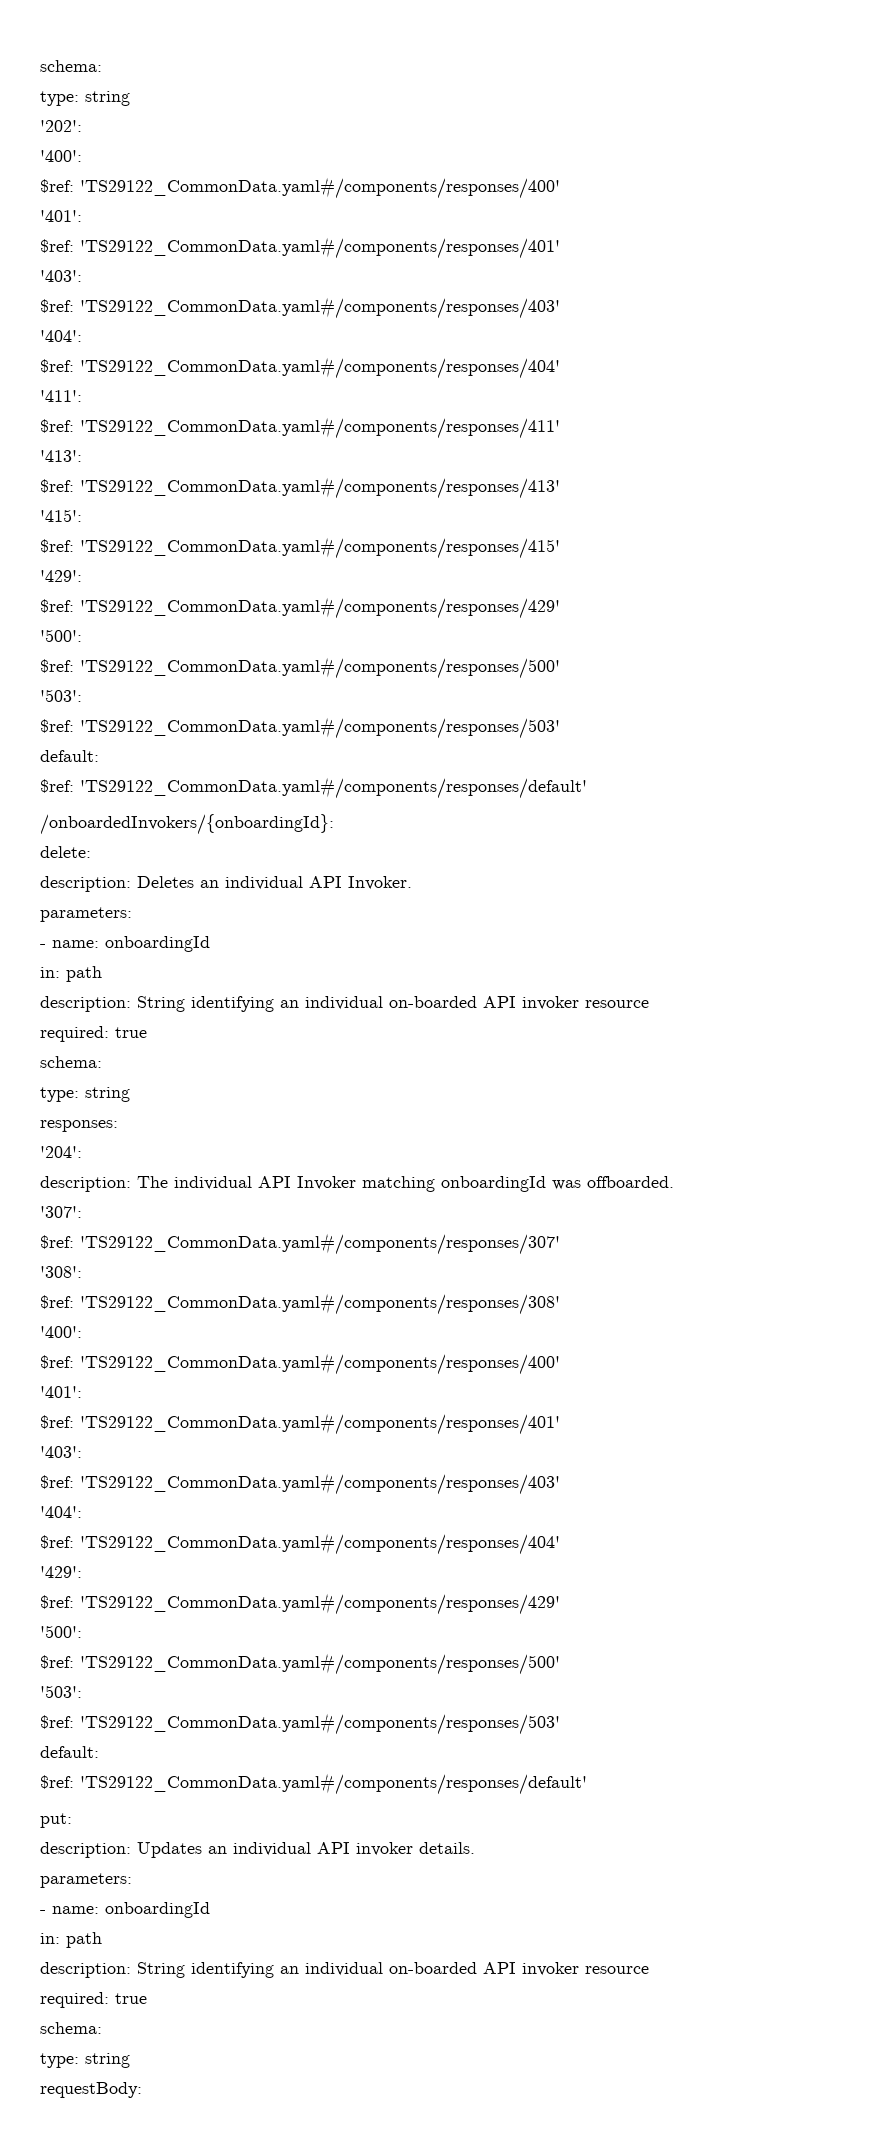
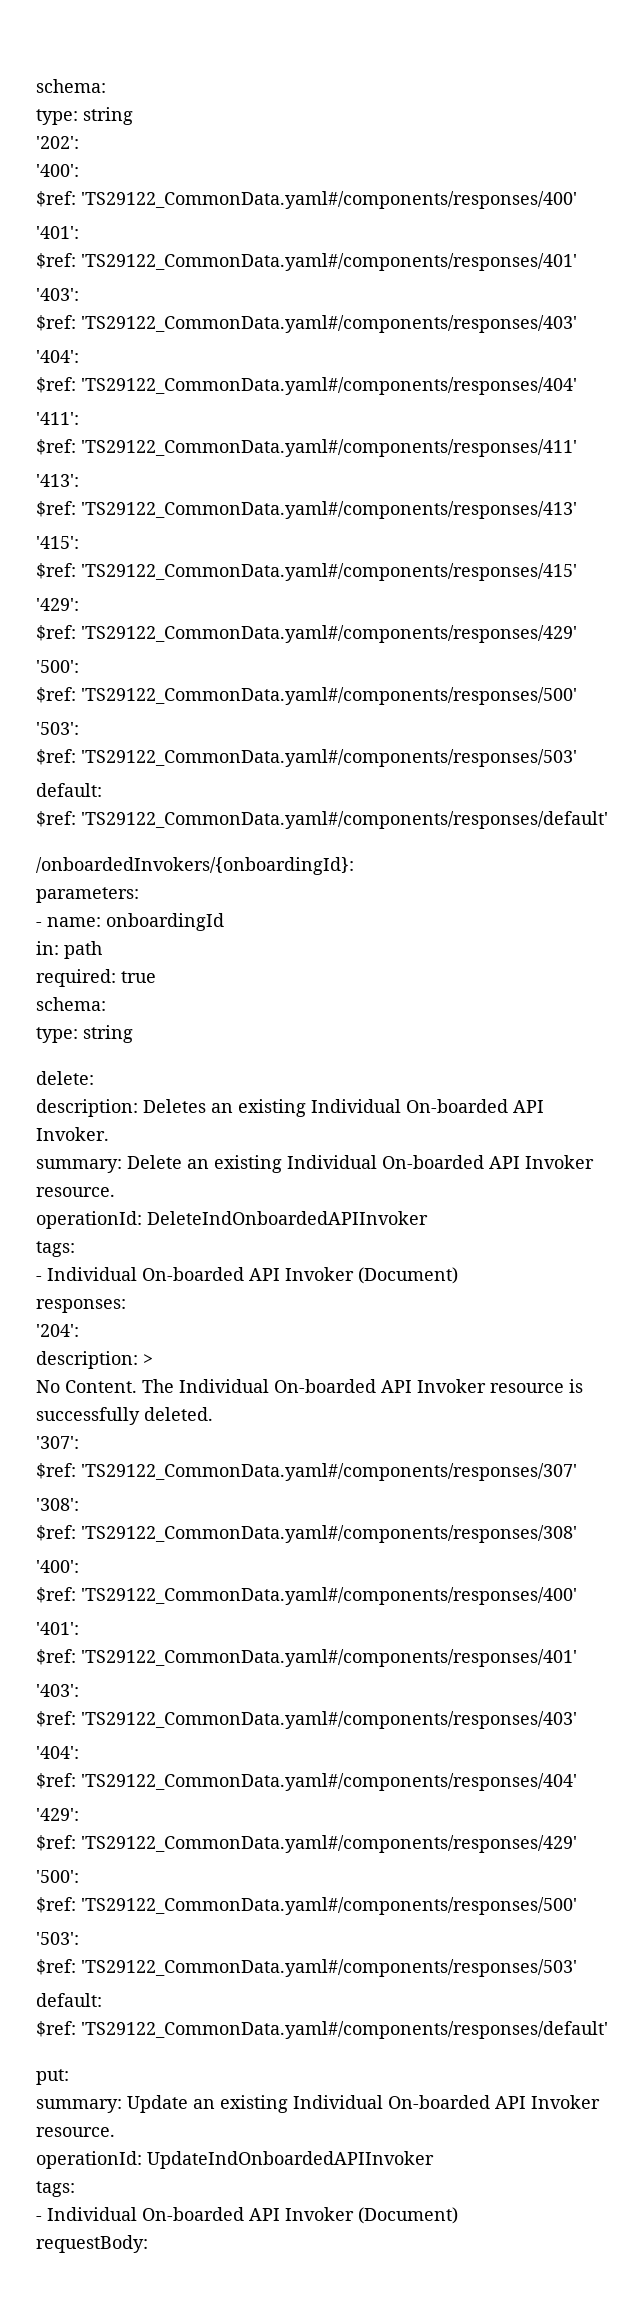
- delete:
- description: Deletes an individual API Invoker.
  parameters:
  - name: onboardingId
  in: path
- description: String identifying an individual on-boarded API invoker resource
  required: true
  schema:
  type: string
+ delete:
+ description: Deletes an existing Individual On-boarded API Invoker.
+ summary: Delete an existing Individual On-boarded API Invoker resource.
+ operationId: DeleteIndOnboardedAPIInvoker
+ tags:
+ - Individual On-boarded API Invoker (Document)
  responses:
  '204':
- description: The individual API Invoker matching onboardingId was offboarded.
+ description: >
+ No Content. The Individual On-boarded API Invoker resource is successfully deleted.
- description: Updates an individual API invoker details.
- parameters:
- - name: onboardingId
- in: path
- description: String identifying an individual on-boarded API invoker resource
- required: true
- schema:
- type: string
+ summary: Update an existing Individual On-boarded API Invoker resource.
+ operationId: UpdateIndOnboardedAPIInvoker
+ tags:
+ - Individual On-boarded API Invoker (Document)

